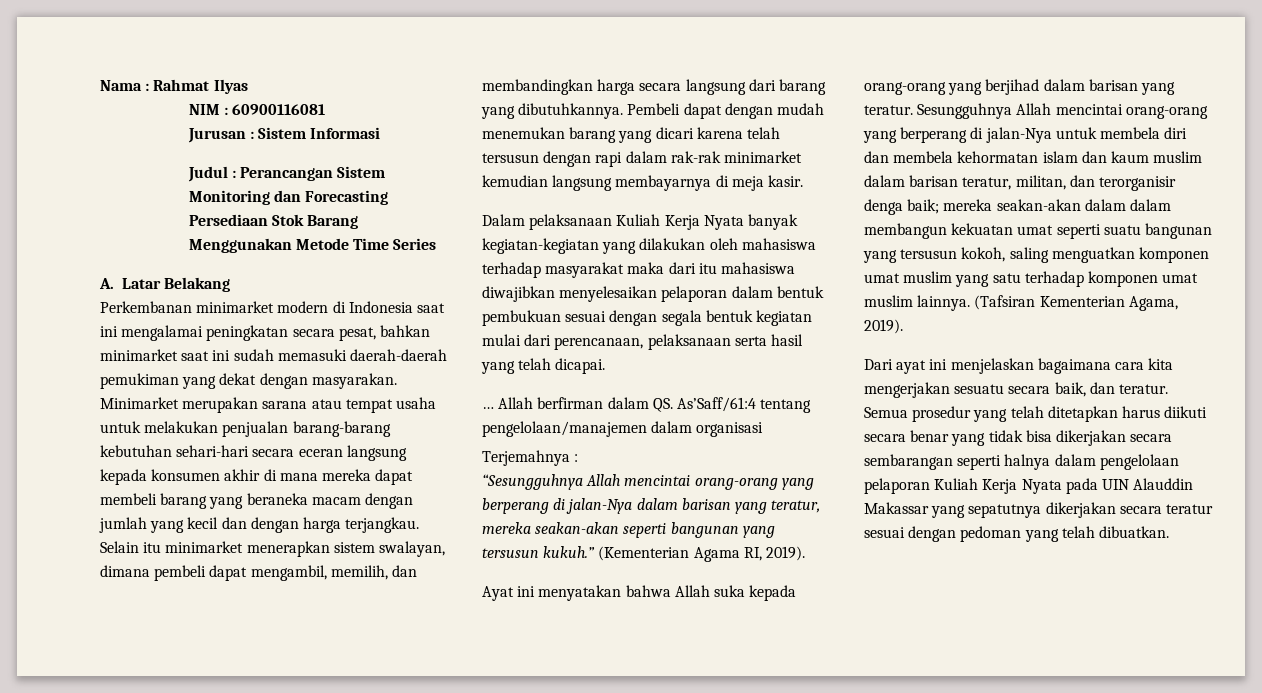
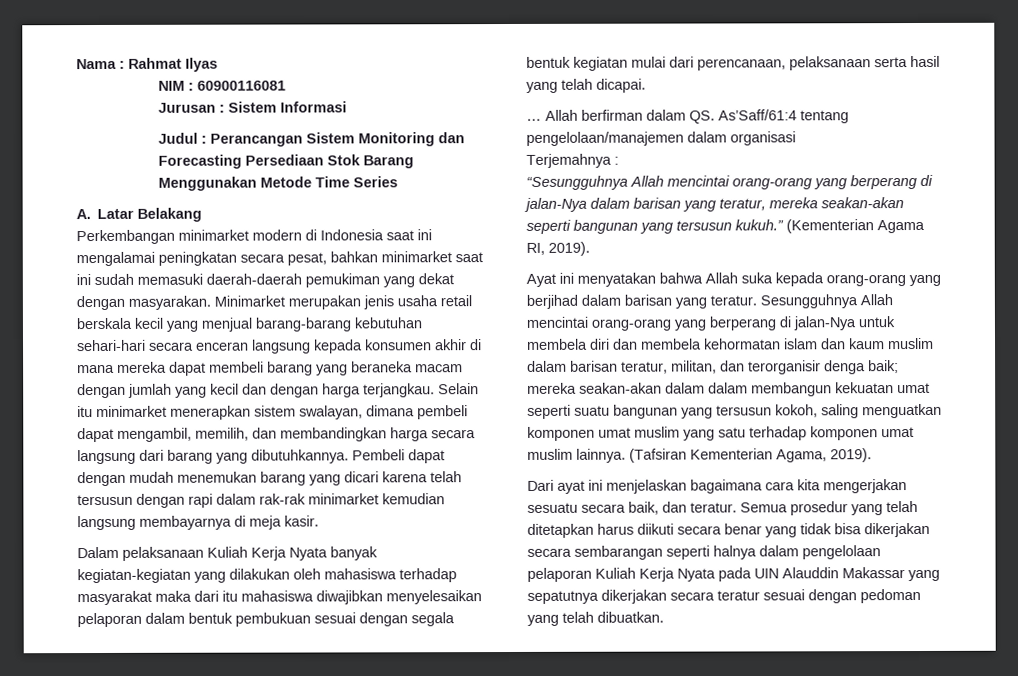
- Perkembanan minimarket modern di Indonesia saat ini mengalamai peningkatan secara pesat, bahkan minimarket saat ini sudah memasuki daerah-daerah pemukiman yang dekat dengan masyarakan.
+ Perkembangan minimarket modern di Indonesia saat ini mengalamai peningkatan secara pesat, bahkan minimarket saat ini sudah memasuki daerah-daerah pemukiman yang dekat dengan masyarakan.
- Minimarket merupakan sarana atau tempat usaha untuk melakukan penjualan barang-barang kebutuhan sehari-hari secara eceran langsung kepada konsumen akhir di mana mereka dapat membeli barang yang beraneka macam dengan jumlah yang kecil dan dengan harga terjangkau.
+ Minimarket merupakan jenis usaha retail berskala kecil yang menjual barang-barang kebutuhan sehari-hari secara enceran langsung kepada konsumen akhir di mana mereka dapat membeli barang yang beraneka macam dengan jumlah yang kecil dan dengan harga terjangkau.

